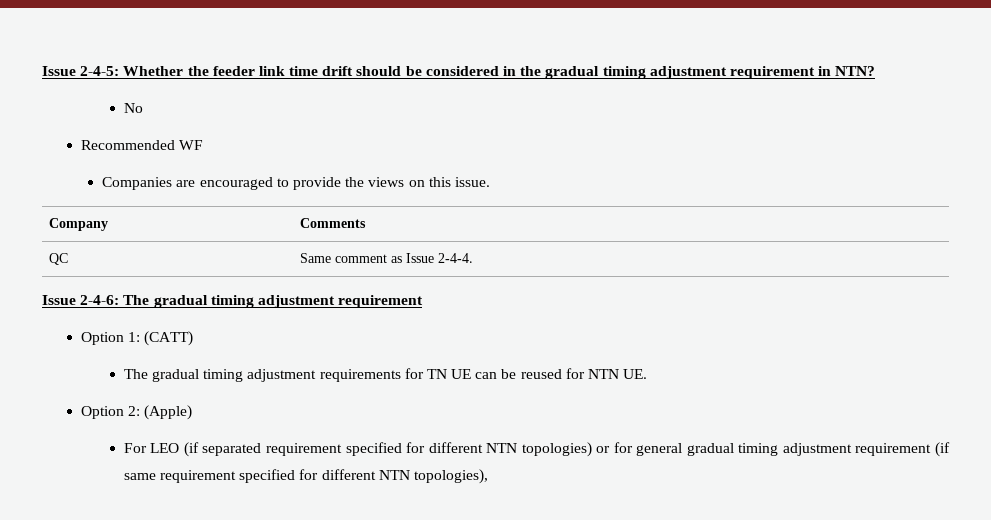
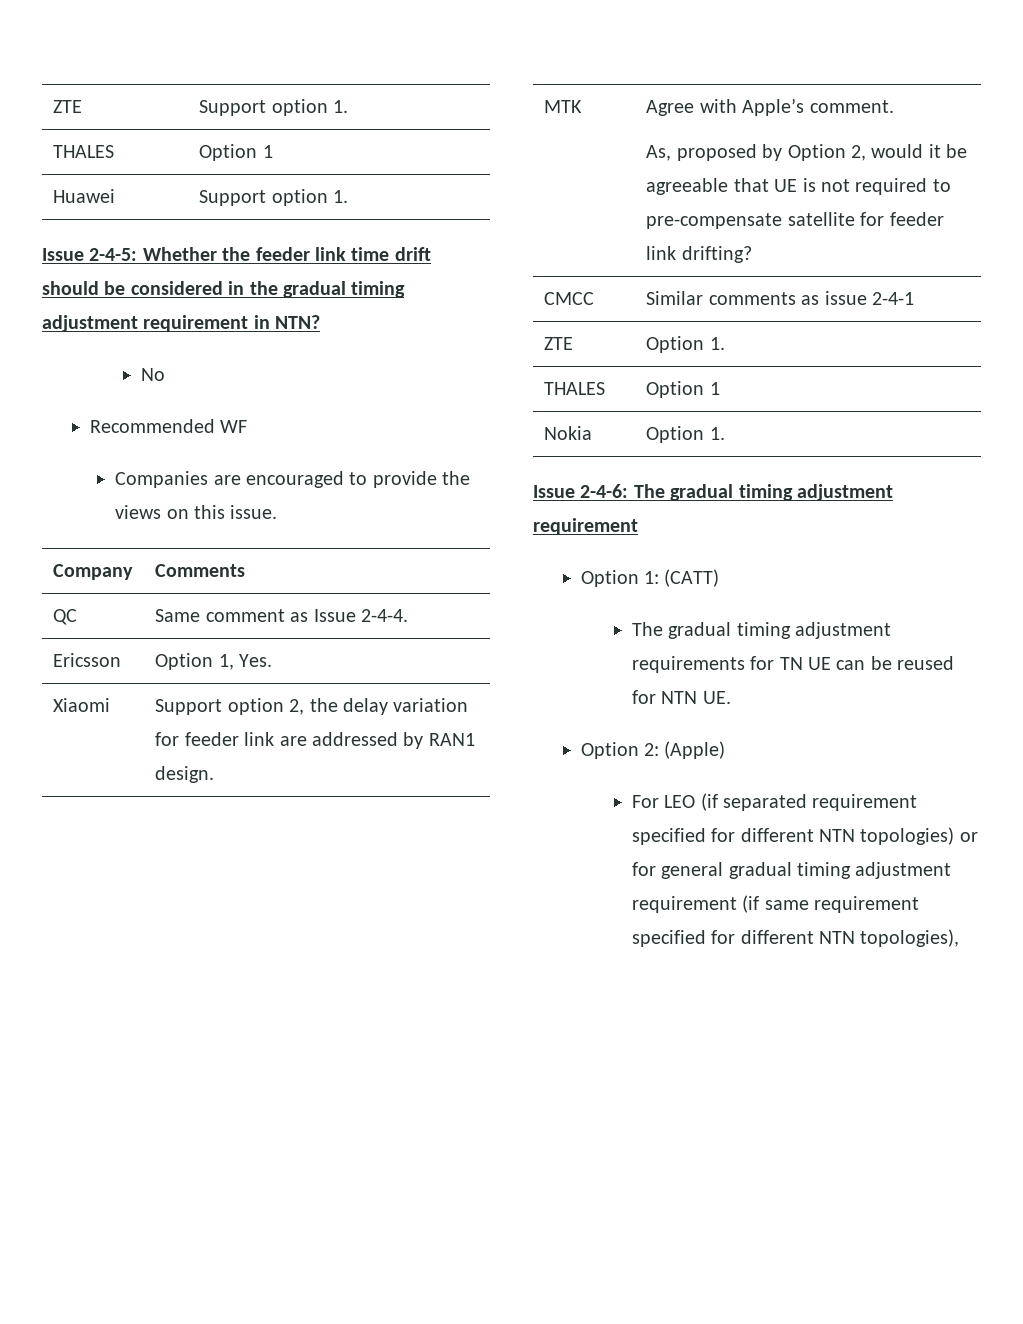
+ ZTE | Support option 1.
+ THALES | Option 1
+ Huawei | Support option 1.
+ Ericsson | Option 1, Yes.
+ Xiaomi | Support option 2, the delay variation for feeder link are addressed by RAN1 design.
+ MTK | Agree with Apple’s comment.
+ As, proposed by Option 2, would it be agreeable that UE is not required to pre-compensate satellite for feeder link drifting?
+ CMCC | Similar comments as issue 2-4-1
+ ZTE | Option 1.
+ THALES | Option 1
+ Nokia | Option 1.

